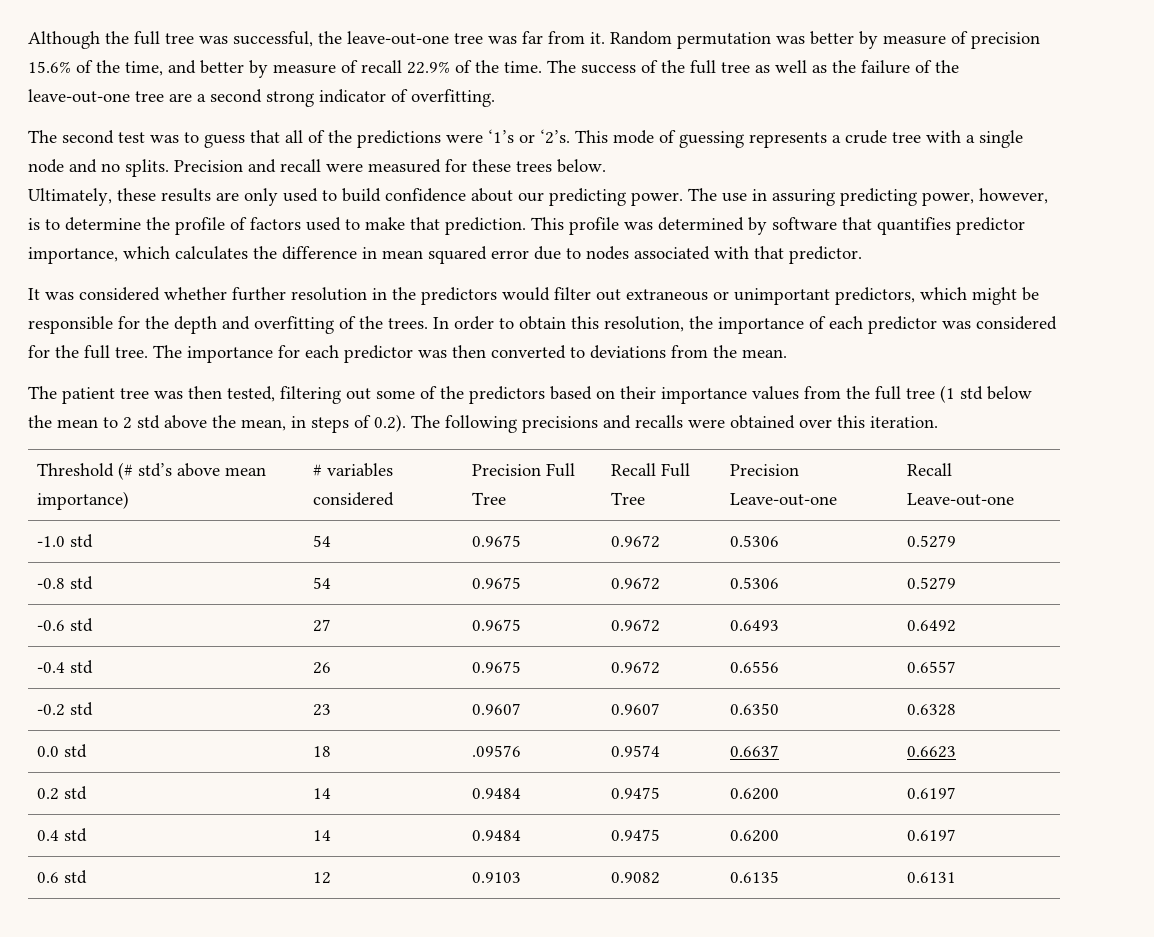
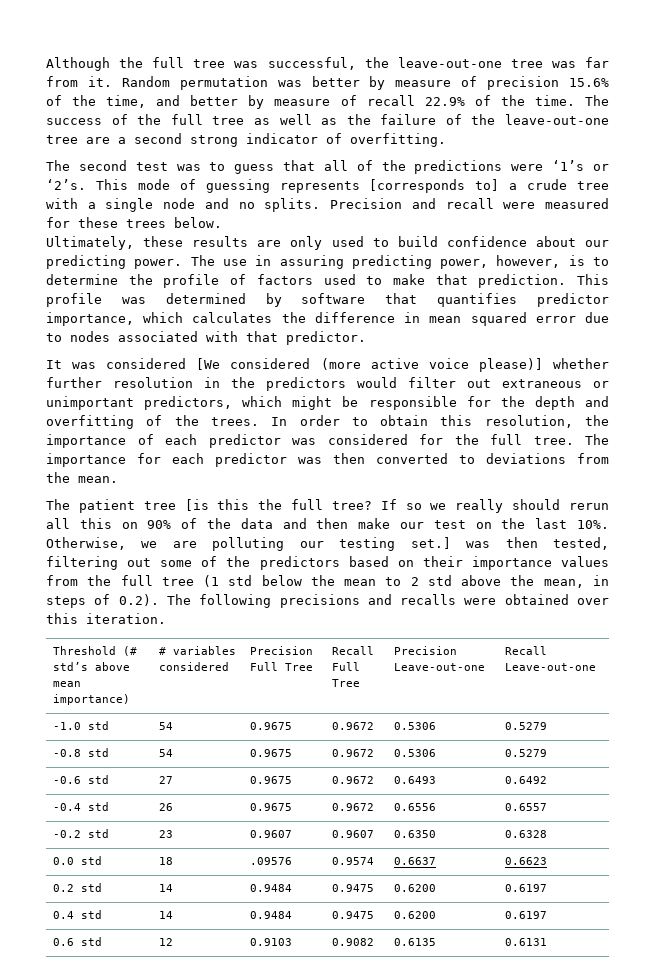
- This mode of guessing represents a crude tree with a single node and no splits.
+ This mode of guessing represents [corresponds to] a crude tree with a single node and no splits.
- It was considered whether further resolution in the predictors would filter out extraneous or unimportant predictors, which might be responsible for the depth and overfitting of the trees.
+ It was considered [We considered (more active voice please)] whether further resolution in the predictors would filter out extraneous or unimportant predictors, which might be responsible for the depth and overfitting of the trees.
- The patient tree was then tested, filtering out some of the predictors based on their importance values from the full tree (1 std below the mean to 2 std above the mean, in steps of 0.2). The following precisions and recalls were obtained over this iteration.
+ The patient tree [is this the full tree? If so we really should rerun all this on 90% of the data and then make our test on the last 10%. Otherwise, we are polluting our testing set.] was then tested, filtering out some of the predictors based on their importance values from the full tree (1 std below the mean to 2 std above the mean, in steps of 0.2). The following precisions and recalls were obtained over this iteration.

